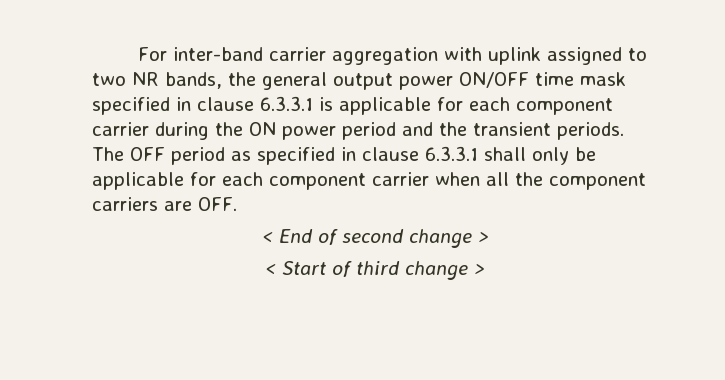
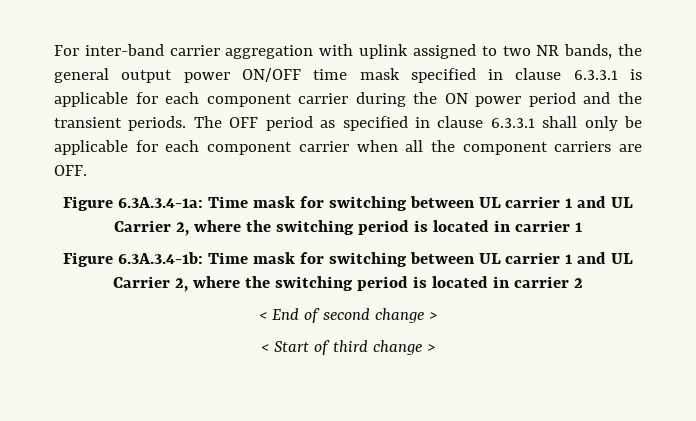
+ Figure 6.3A.3.4-1a: Time mask for switching between UL carrier 1 and UL Carrier 2, where the switching period is located in carrier 1
+ Figure 6.3A.3.4-1b: Time mask for switching between UL carrier 1 and UL Carrier 2, where the switching period is located in carrier 2

